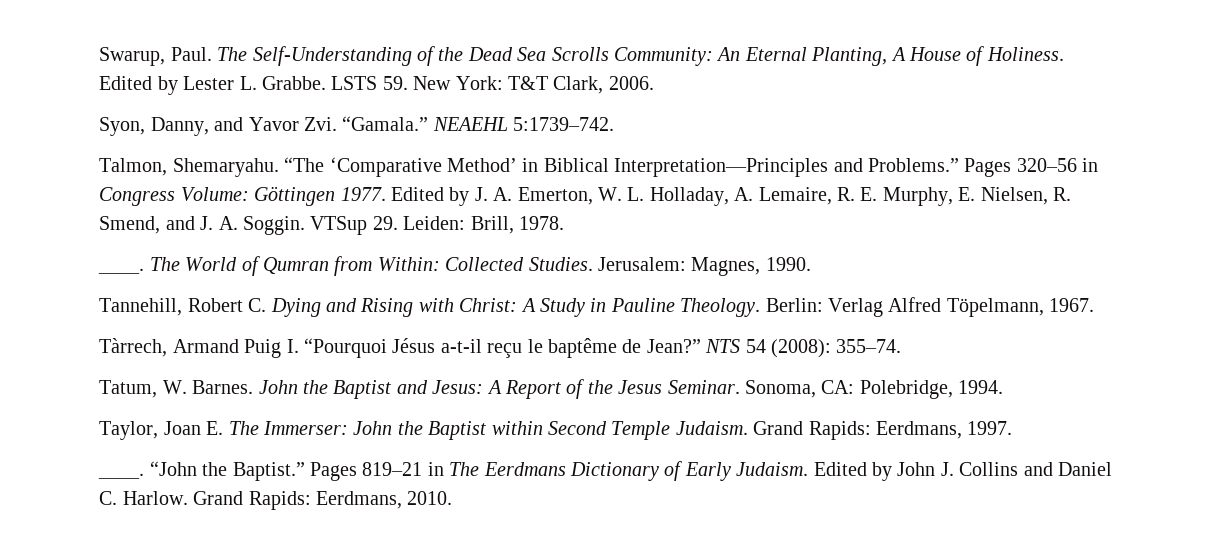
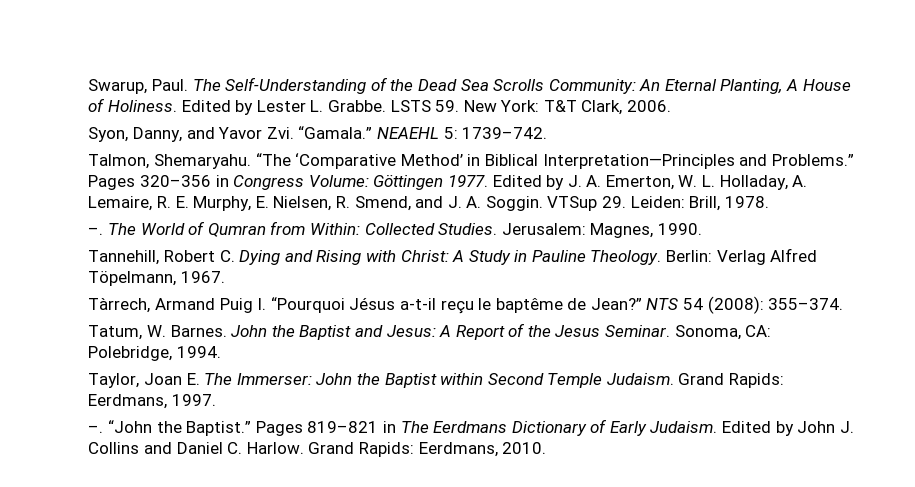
- NEAEHL 5:1739–742.
+ NEAEHL 5: 1739–742.
- Pages 320–56 in Congress Volume: Göttingen 1977.
+ Pages 320–356 in Congress Volume: Göttingen 1977.
  VTSup 29. Leiden: Brill, 1978.
- ____.
+ –.
- NTS 54 (2008): 355–74.
+ NTS 54 (2008): 355–374.
  Grand Rapids: Eerdmans, 1997.
- ____.
+ –.
- Pages 819–21 in The Eerdmans Dictionary of Early Judaism.
+ Pages 819–821 in The Eerdmans Dictionary of Early Judaism.

